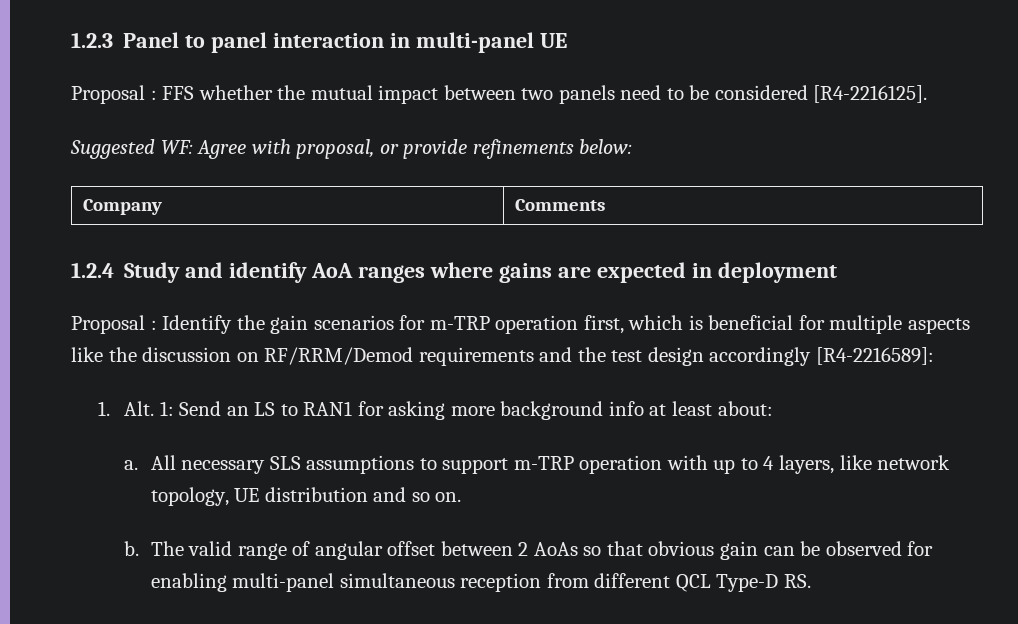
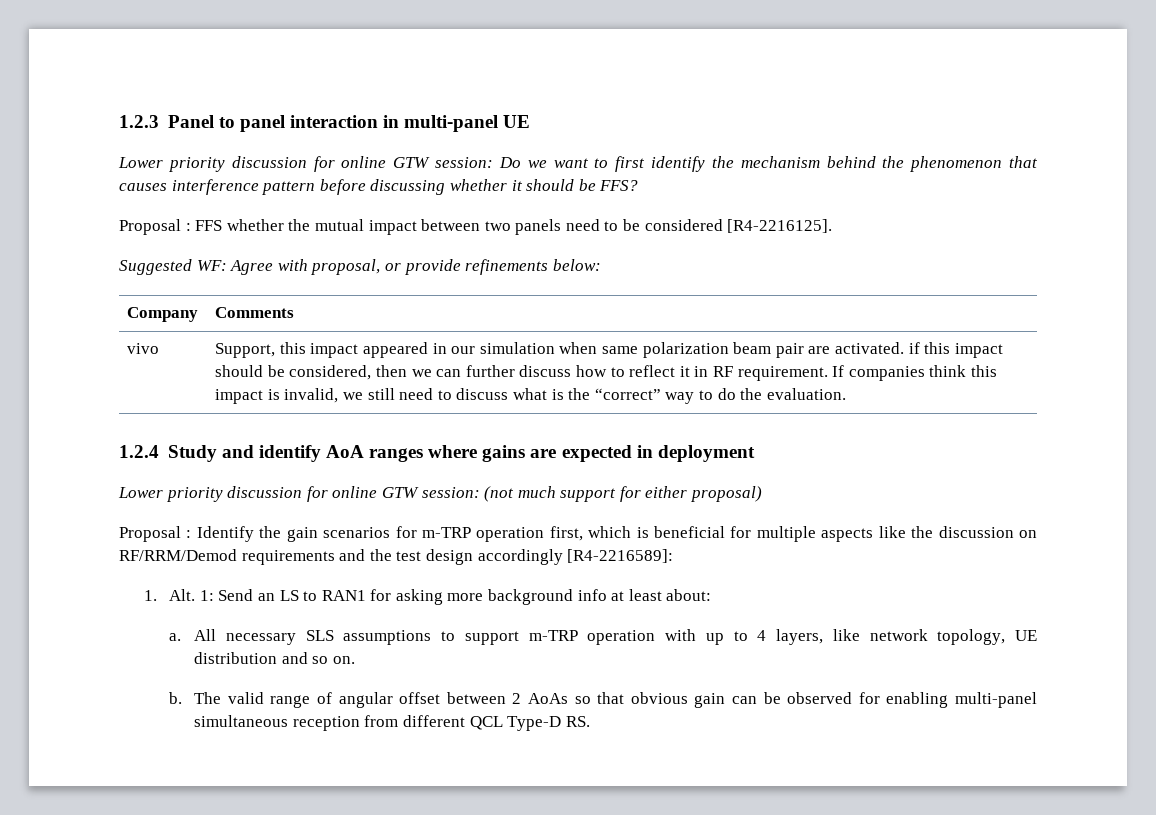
+ Lower priority discussion for online GTW session: Do we want to first identify the mechanism behind the phenomenon that causes interference pattern before discussing whether it should be FFS?
+ vivo | Support, this impact appeared in our simulation when same polarization beam pair are activated. if this impact should be considered, then we can further discuss how to reflect it in RF requirement. If companies think this impact is invalid, we still need to discuss what is the “correct” way to do the evaluation.
+ Lower priority discussion for online GTW session: (not much support for either proposal)

